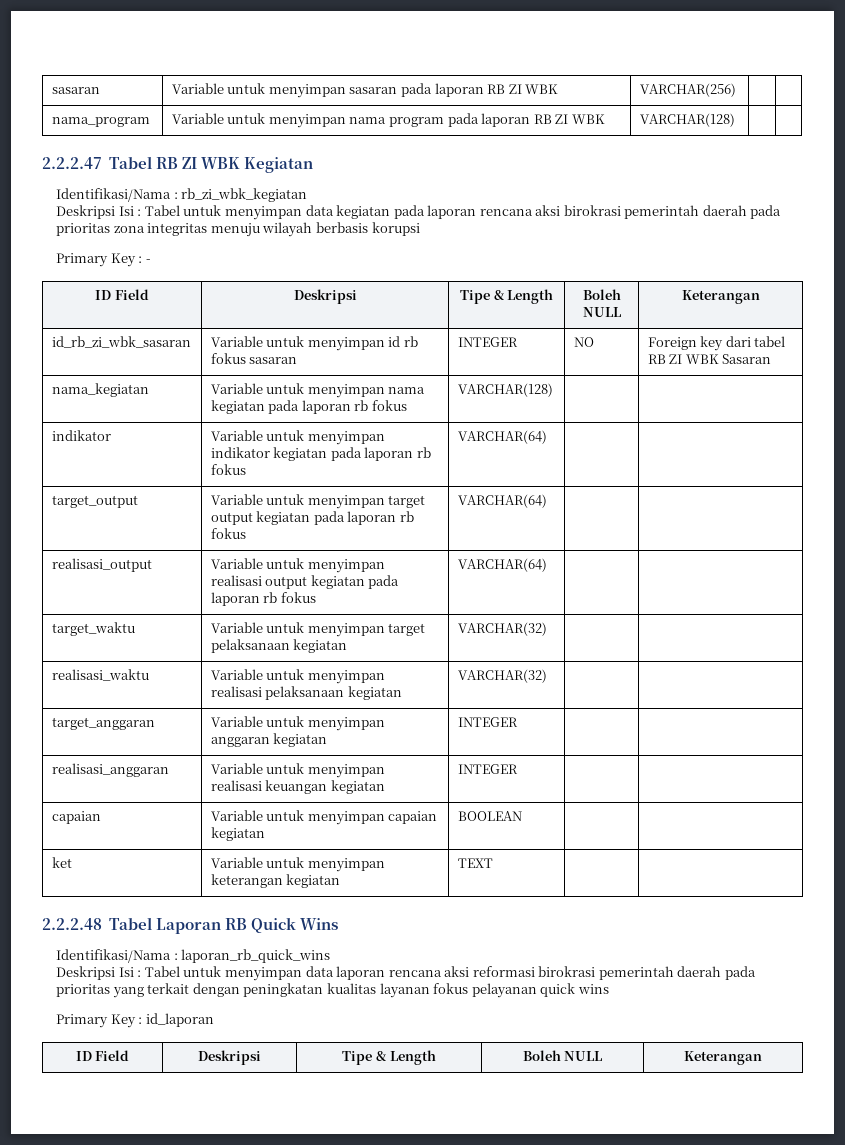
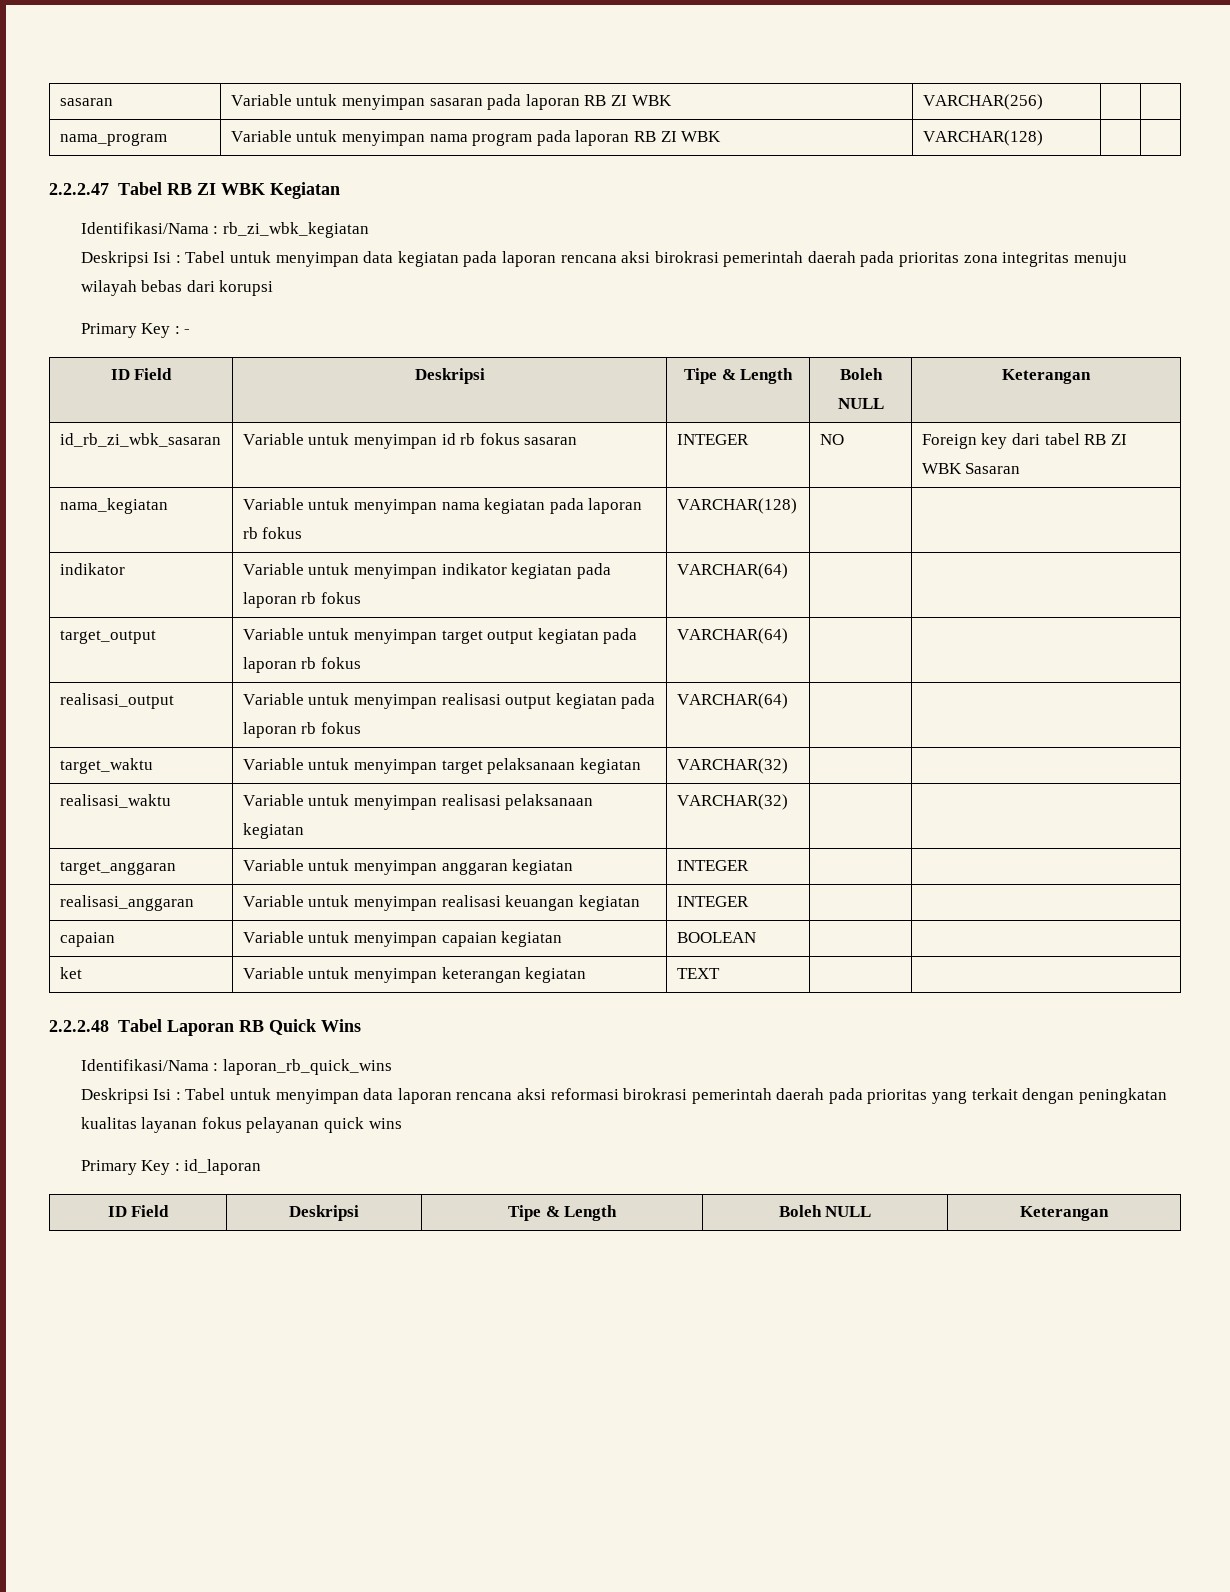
- Deskripsi Isi : Tabel untuk menyimpan data kegiatan pada laporan rencana aksi birokrasi pemerintah daerah pada prioritas zona integritas menuju wilayah berbasis korupsi
+ Deskripsi Isi : Tabel untuk menyimpan data kegiatan pada laporan rencana aksi birokrasi pemerintah daerah pada prioritas zona integritas menuju wilayah bebas dari korupsi

